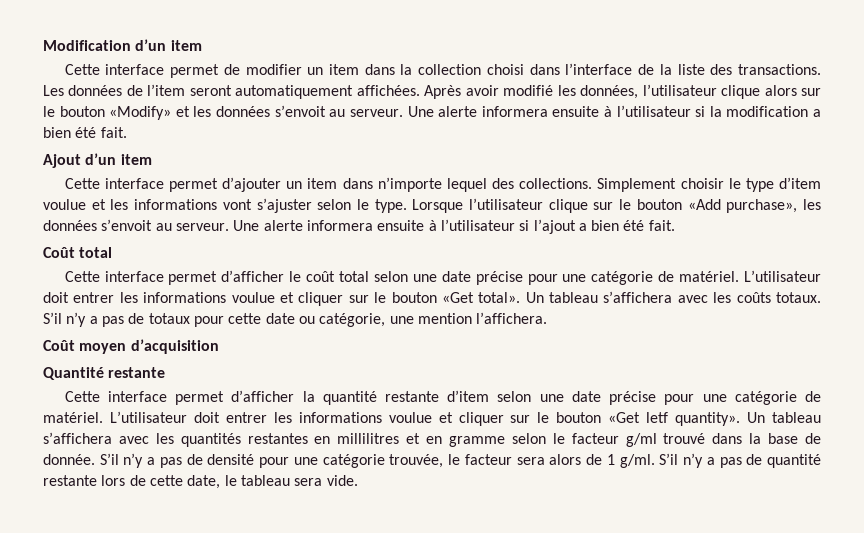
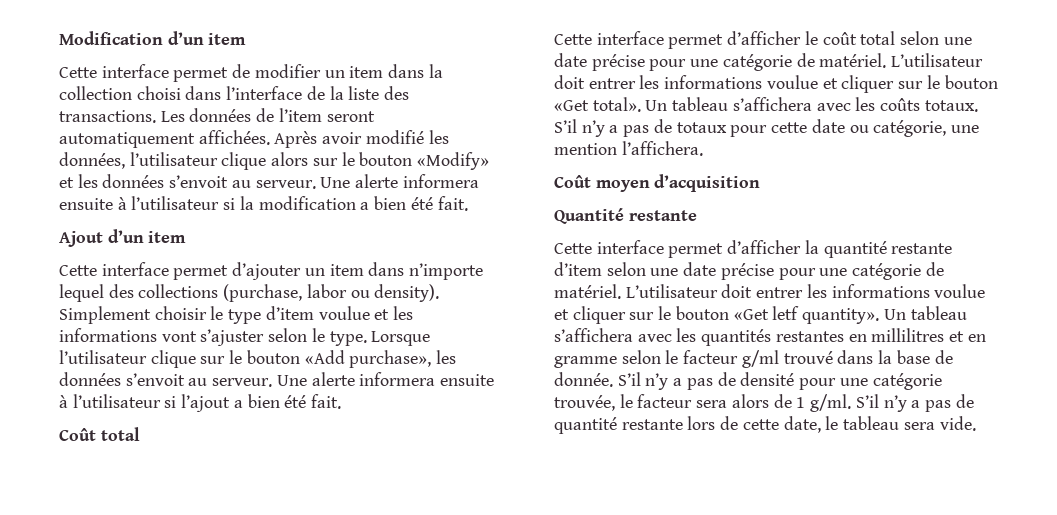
- Cette interface permet d’ajouter un item dans n’importe lequel des collections.
+ Cette interface permet d’ajouter un item dans n’importe lequel des collections (purchase, labor ou density).

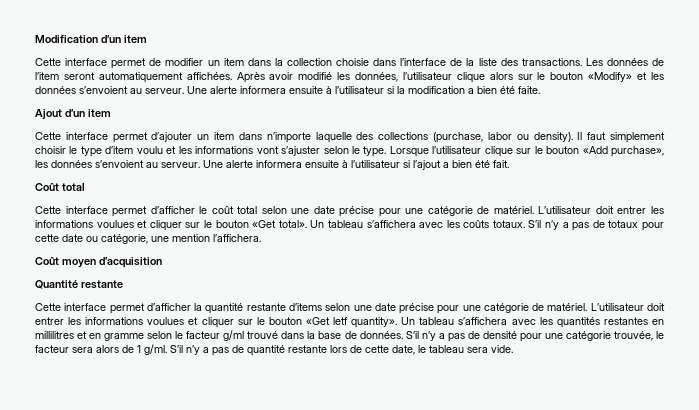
- Cette interface permet de modifier un item dans la collection choisi dans l’interface de la liste des transactions.
+ Cette interface permet de modifier un item dans la collection choisie dans l’interface de la liste des transactions.
- Après avoir modifié les données, l’utilisateur clique alors sur le bouton «Modify» et les données s’envoit au serveur.
+ Après avoir modifié les données, l’utilisateur clique alors sur le bouton «Modify» et les données s’envoient au serveur.
- Une alerte informera ensuite à l’utilisateur si la modification a bien été fait.
+ Une alerte informera ensuite à l’utilisateur si la modification a bien été faite.
- Cette interface permet d’ajouter un item dans n’importe lequel des collections (purchase, labor ou density).
+ Cette interface permet d’ajouter un item dans n’importe laquelle des collections (purchase, labor ou density).
- Simplement choisir le type d’item voulue et les informations vont s’ajuster selon le type.
+ Il faut simplement choisir le type d’item voulu et les informations vont s’ajuster selon le type.
- Lorsque l’utilisateur clique sur le bouton «Add purchase», les données s’envoit au serveur.
+ Lorsque l’utilisateur clique sur le bouton «Add purchase», les données s’envoient au serveur.
- L’utilisateur doit entrer les informations voulue et cliquer sur le bouton «Get total».
+ L’utilisateur doit entrer les informations voulues et cliquer sur le bouton «Get total».
- Cette interface permet d’afficher la quantité restante d’item selon une date précise pour une catégorie de matériel.
+ Cette interface permet d’afficher la quantité restante d’items selon une date précise pour une catégorie de matériel.
- L’utilisateur doit entrer les informations voulue et cliquer sur le bouton «Get letf quantity».
+ L’utilisateur doit entrer les informations voulues et cliquer sur le bouton «Get letf quantity».
- Un tableau s’affichera avec les quantités restantes en millilitres et en gramme selon le facteur g/ml trouvé dans la base de donnée.
+ Un tableau s’affichera avec les quantités restantes en millilitres et en gramme selon le facteur g/ml trouvé dans la base de données.

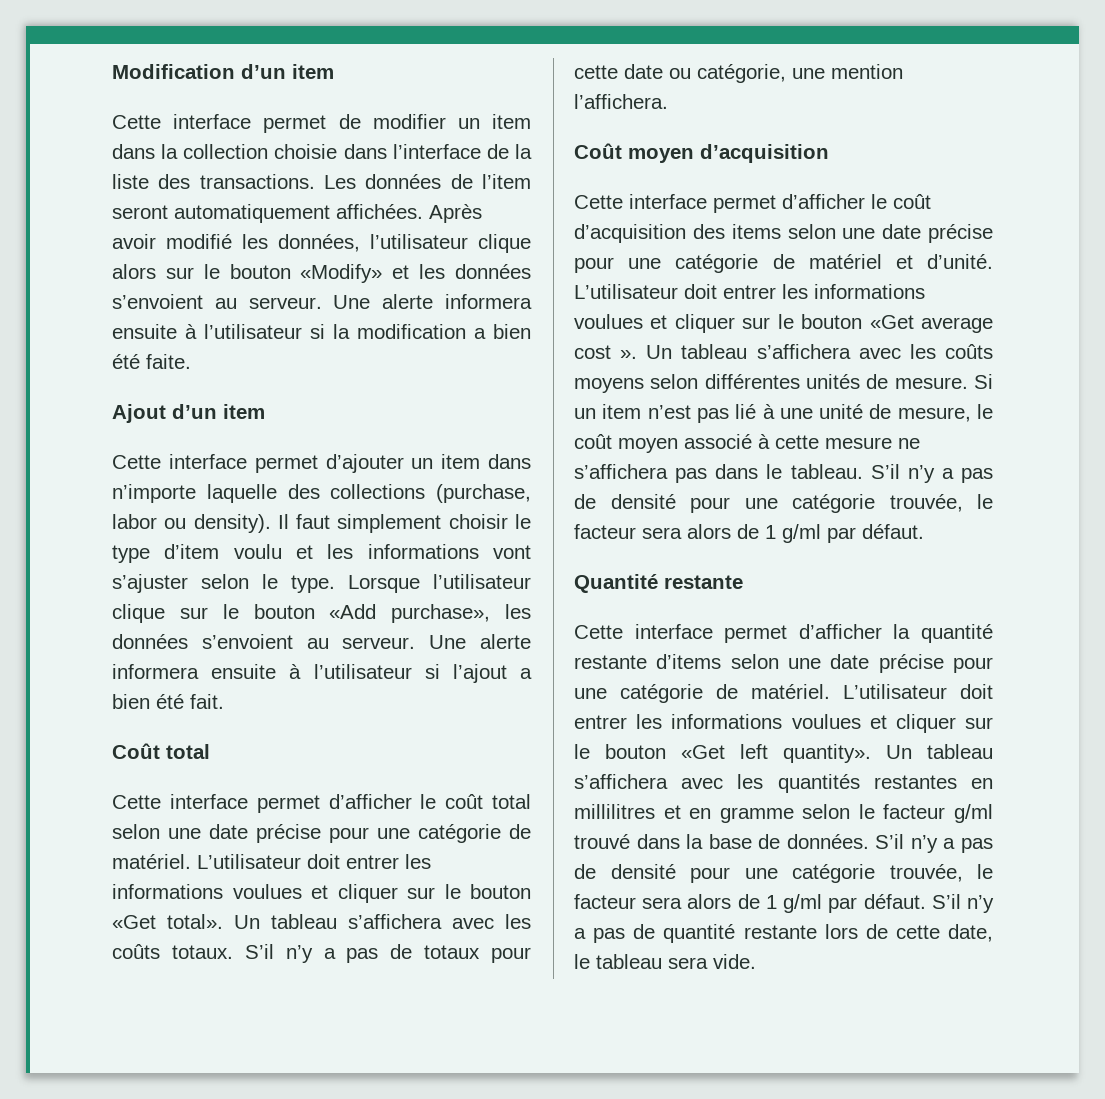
+ Cette interface permet d’afficher le coût d’acquisition des items selon une date précise pour une catégorie de matériel et d’unité. L’utilisateur doit entrer les informations voulues et cliquer sur le bouton «Get average cost ». Un tableau s’affichera avec les coûts moyens selon différentes unités de mesure. Si un item n’est pas lié à une unité de mesure, le coût moyen associé à cette mesure ne s’affichera pas dans le tableau. S’il n’y a pas de densité pour une catégorie trouvée, le facteur sera alors de 1 g/ml par défaut.
- L’utilisateur doit entrer les informations voulues et cliquer sur le bouton «Get letf quantity».
+ L’utilisateur doit entrer les informations voulues et cliquer sur le bouton «Get left quantity».
- Un tableau s’affichera avec les quantités restantes en millilitres et en gramme selon le facteur g/ml trouvé dans la base de données. S’il n’y a pas de densité pour une catégorie trouvée, le facteur sera alors de 1 g/ml.
+ Un tableau s’affichera avec les quantités restantes en millilitres et en gramme selon le facteur g/ml trouvé dans la base de données. S’il n’y a pas de densité pour une catégorie trouvée, le facteur sera alors de 1 g/ml par défaut.

